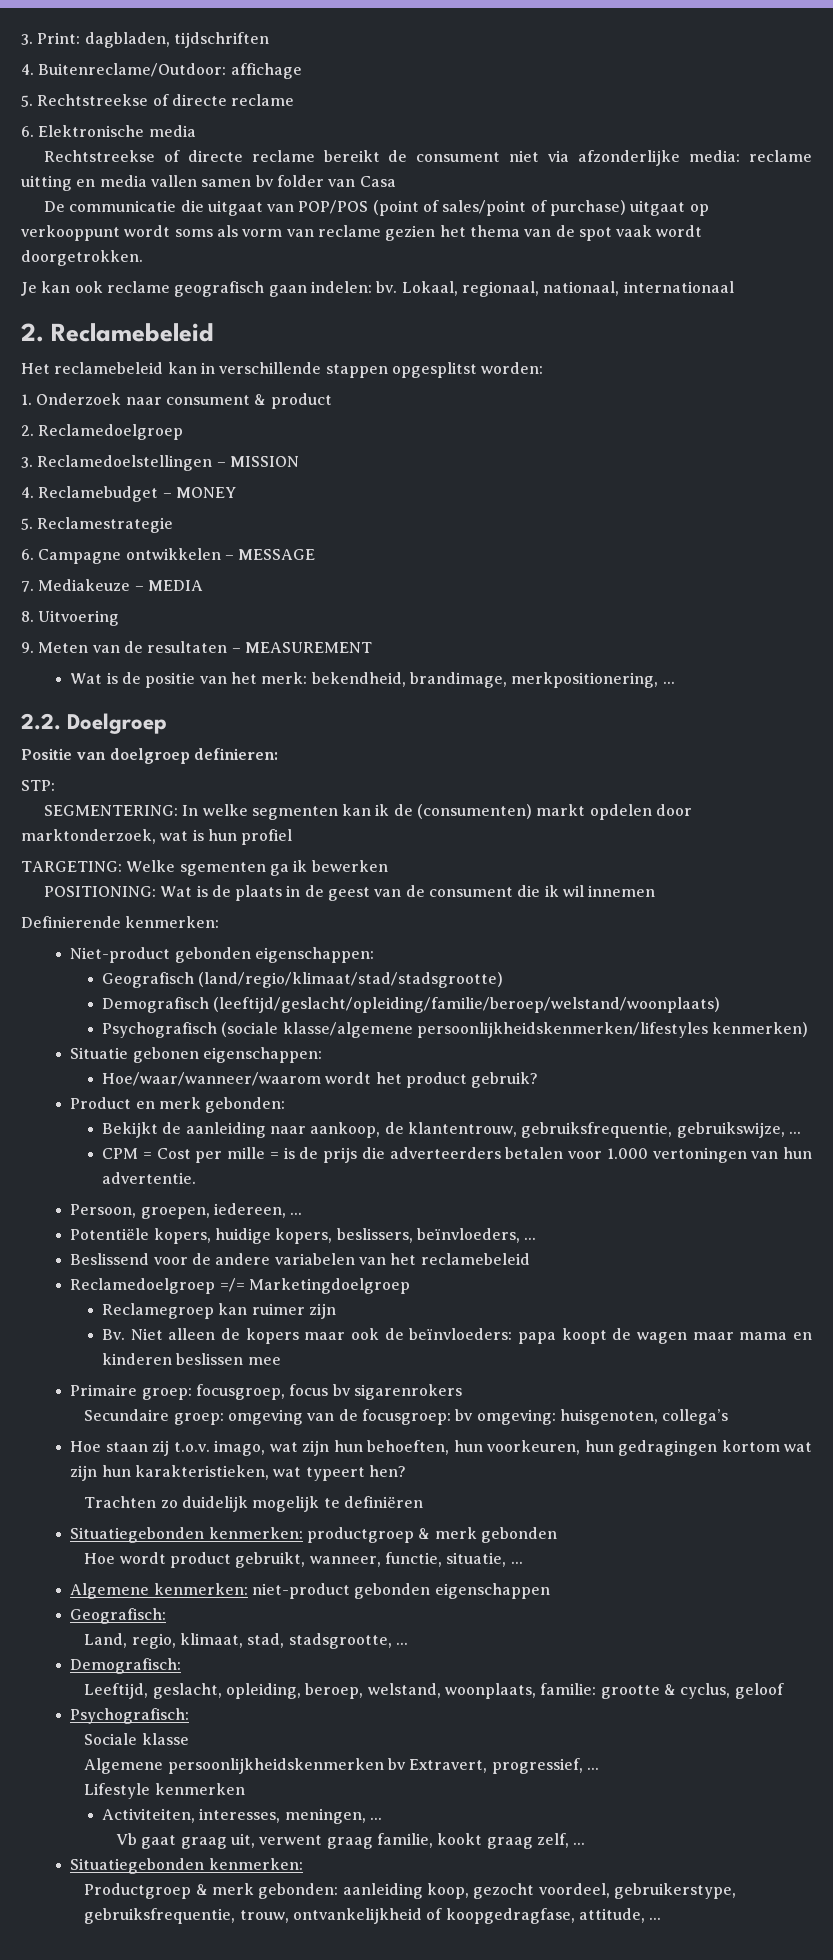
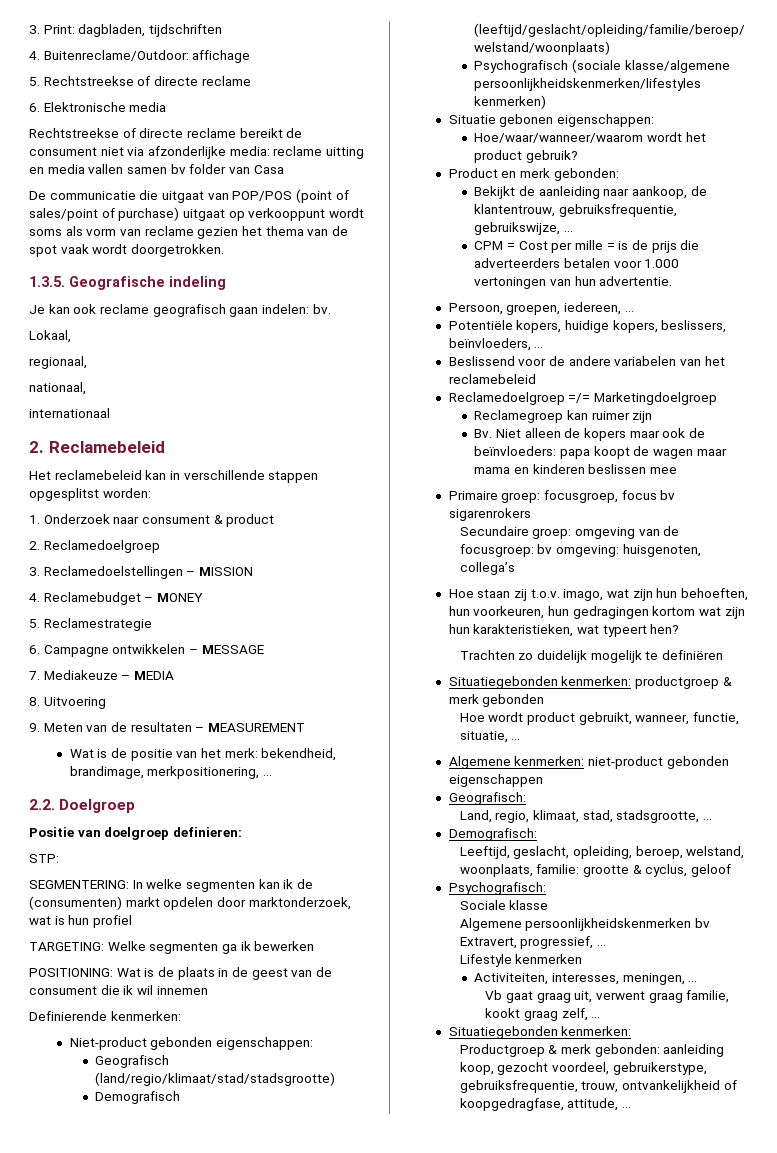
+ 1.3.5. Geografische indeling
- Je kan ook reclame geografisch gaan indelen: bv. Lokaal, regionaal, nationaal, internationaal
+ Je kan ook reclame geografisch gaan indelen: bv.
+ Lokaal,
+ regionaal,
+ nationaal,
+ internationaal
- TARGETING: Welke sgementen ga ik bewerken
+ TARGETING: Welke segmenten ga ik bewerken

